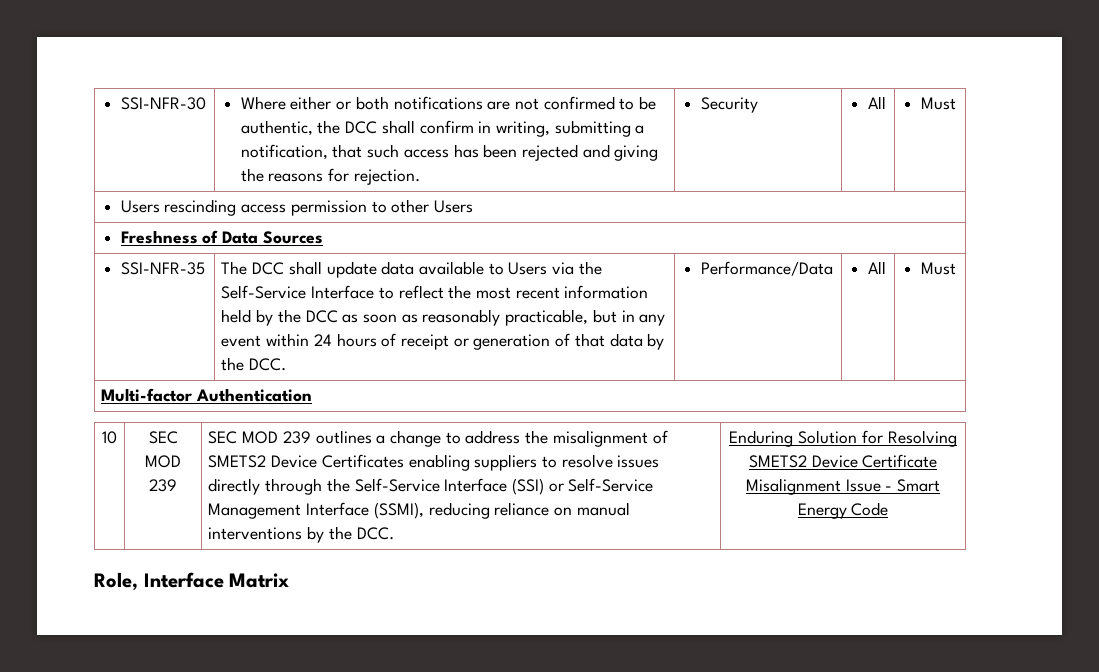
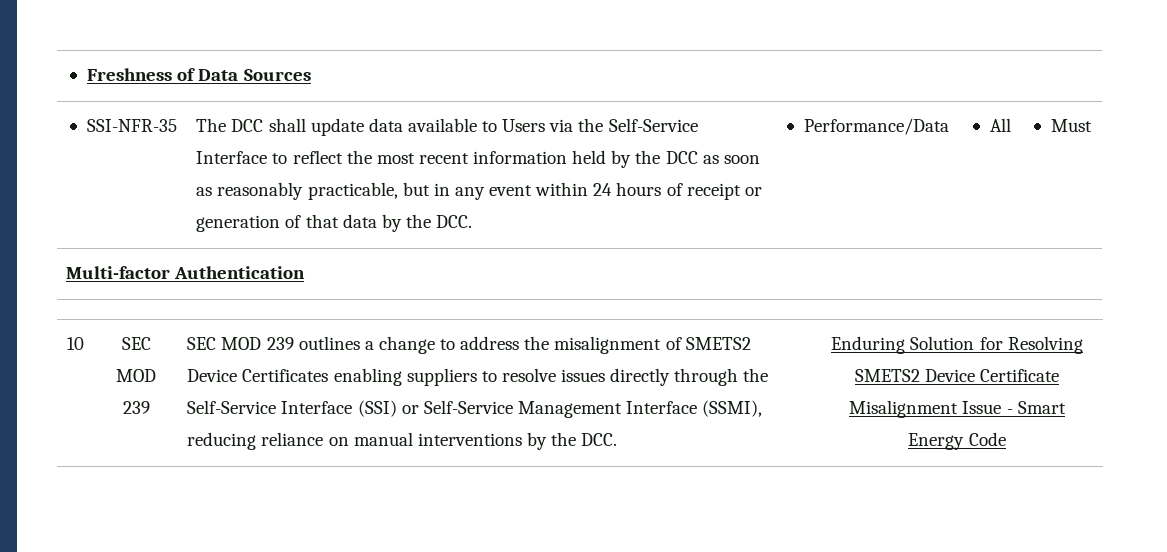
- SSI-NFR-30 | Where either or both notifications are not confirmed to be authentic, the DCC shall confirm in writing, submitting a notification, that such access has been rejected and giving the reasons for rejection. | Security | All | Must
- Users rescinding access permission to other Users
- Role, Interface Matrix

